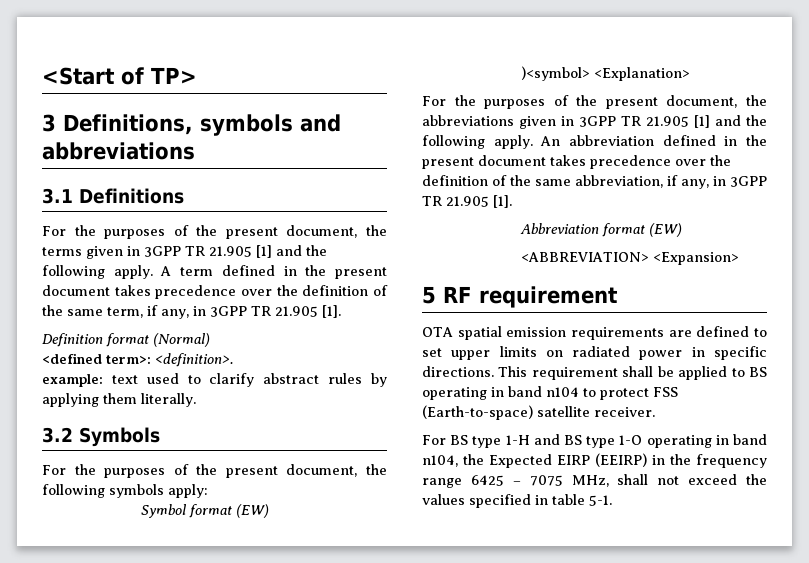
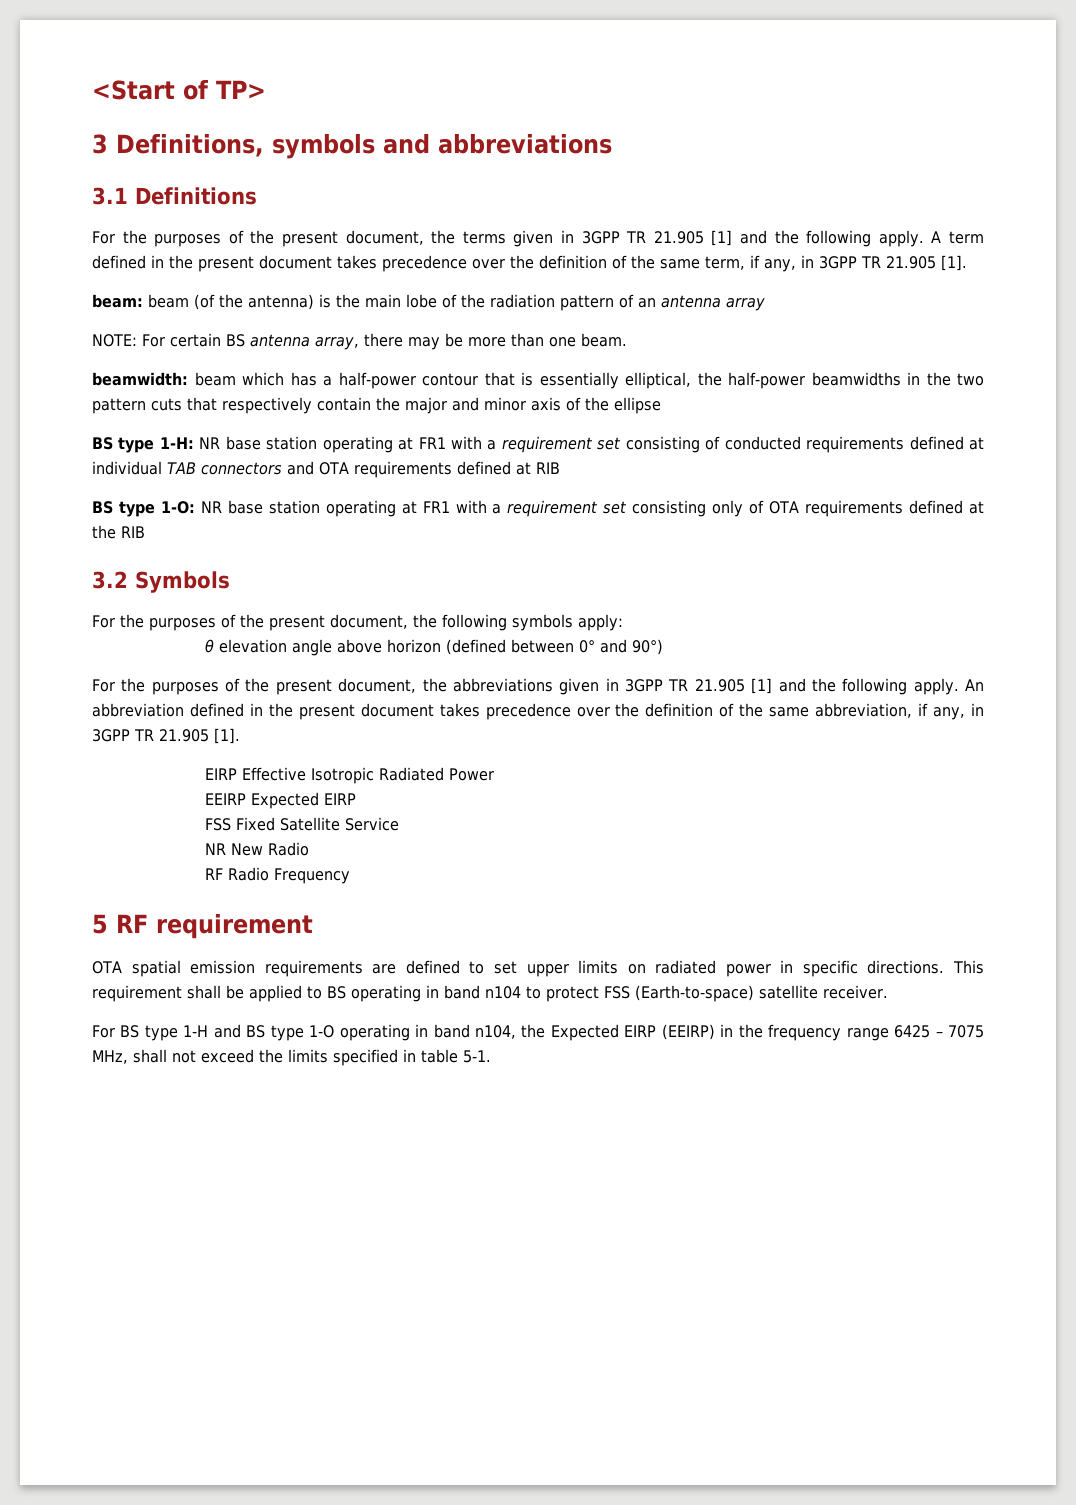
- Definition format (Normal)
- <defined term>: <definition>.
- example: text used to clarify abstract rules by applying them literally.
+ beam: beam (of the antenna) is the main lobe of the radiation pattern of an antenna array
+ NOTE: For certain BS antenna array, there may be more than one beam.
+ beamwidth: beam which has a half-power contour that is essentially elliptical, the half-power beamwidths in the two pattern cuts that respectively contain the major and minor axis of the ellipse
+ BS type 1-H: NR base station operating at FR1 with a requirement set consisting of conducted requirements defined at individual TAB connectors and OTA requirements defined at RIB
+ BS type 1-O: NR base station operating at FR1 with a requirement set consisting only of OTA requirements defined at the RIB
- Symbol format (EW)
- )<symbol> <Explanation>
+ θ elevation angle above horizon (defined between 0° and 90°)
- Abbreviation format (EW)
- <ABBREVIATION> <Expansion>
+ EIRP Effective Isotropic Radiated Power
+ EEIRP Expected EIRP
+ FSS Fixed Satellite Service
+ NR New Radio
+ RF Radio Frequency
- For BS type 1-H and BS type 1-O operating in band n104, the Expected EIRP (EEIRP) in the frequency range 6425 – 7075 MHz, shall not exceed the values specified in table 5-1.
+ For BS type 1-H and BS type 1-O operating in band n104, the Expected EIRP (EEIRP) in the frequency range 6425 – 7075 MHz, shall not exceed the limits specified in table 5-1.

